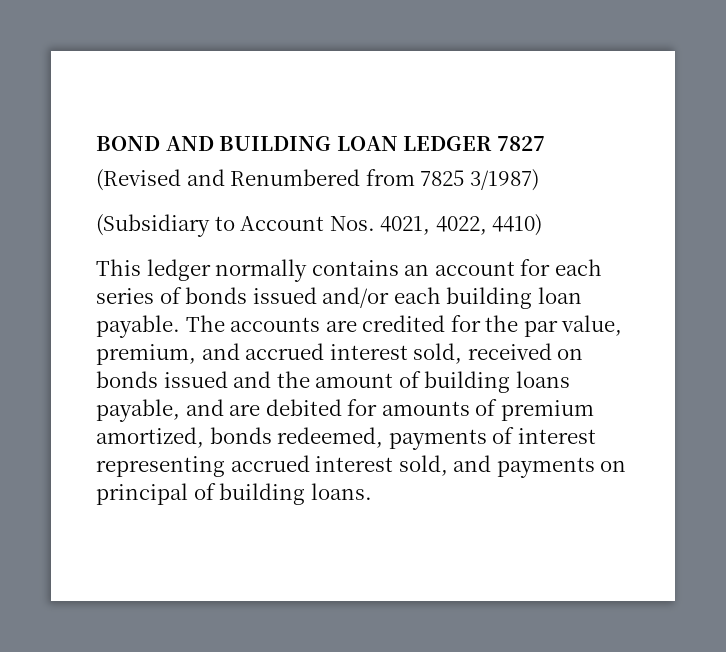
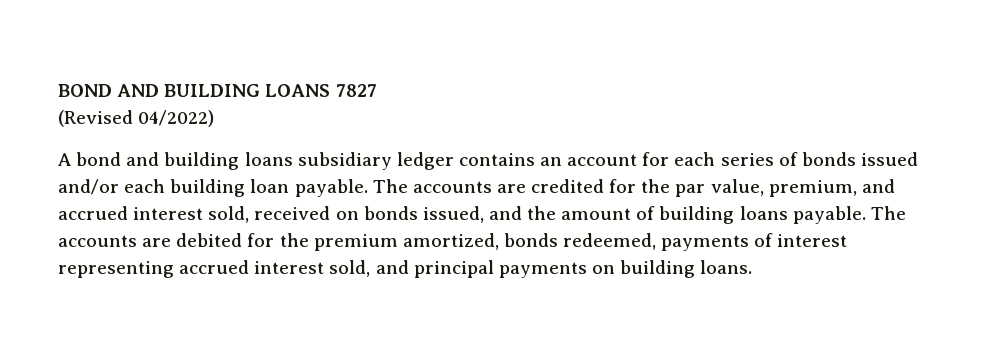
- BOND AND BUILDING LOAN LEDGER 7827
+ BOND AND BUILDING LOANS 7827
- (Revised and Renumbered from 7825 3/1987)
- (Subsidiary to Account Nos. 4021, 4022, 4410)
- This ledger normally contains an account for each series of bonds issued and/or each building loan payable.
+ (Revised 04/2022)
+ A bond and building loans subsidiary ledger contains an account for each series of bonds issued and/or each building loan payable.
- The accounts are credited for the par value, premium, and accrued interest sold, received on bonds issued and the amount of building loans payable, and are debited for amounts of premium amortized, bonds redeemed, payments of interest representing accrued interest sold, and payments on principal of building loans.
+ The accounts are credited for the par value, premium, and accrued interest sold, received on bonds issued, and the amount of building loans payable. The accounts are debited for the premium amortized, bonds redeemed, payments of interest representing accrued interest sold, and principal payments on building loans.

